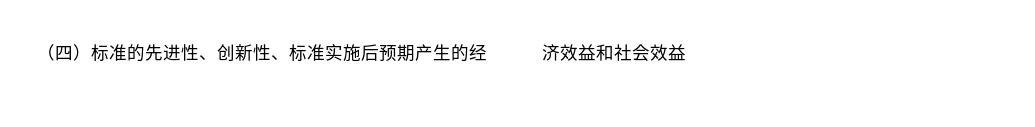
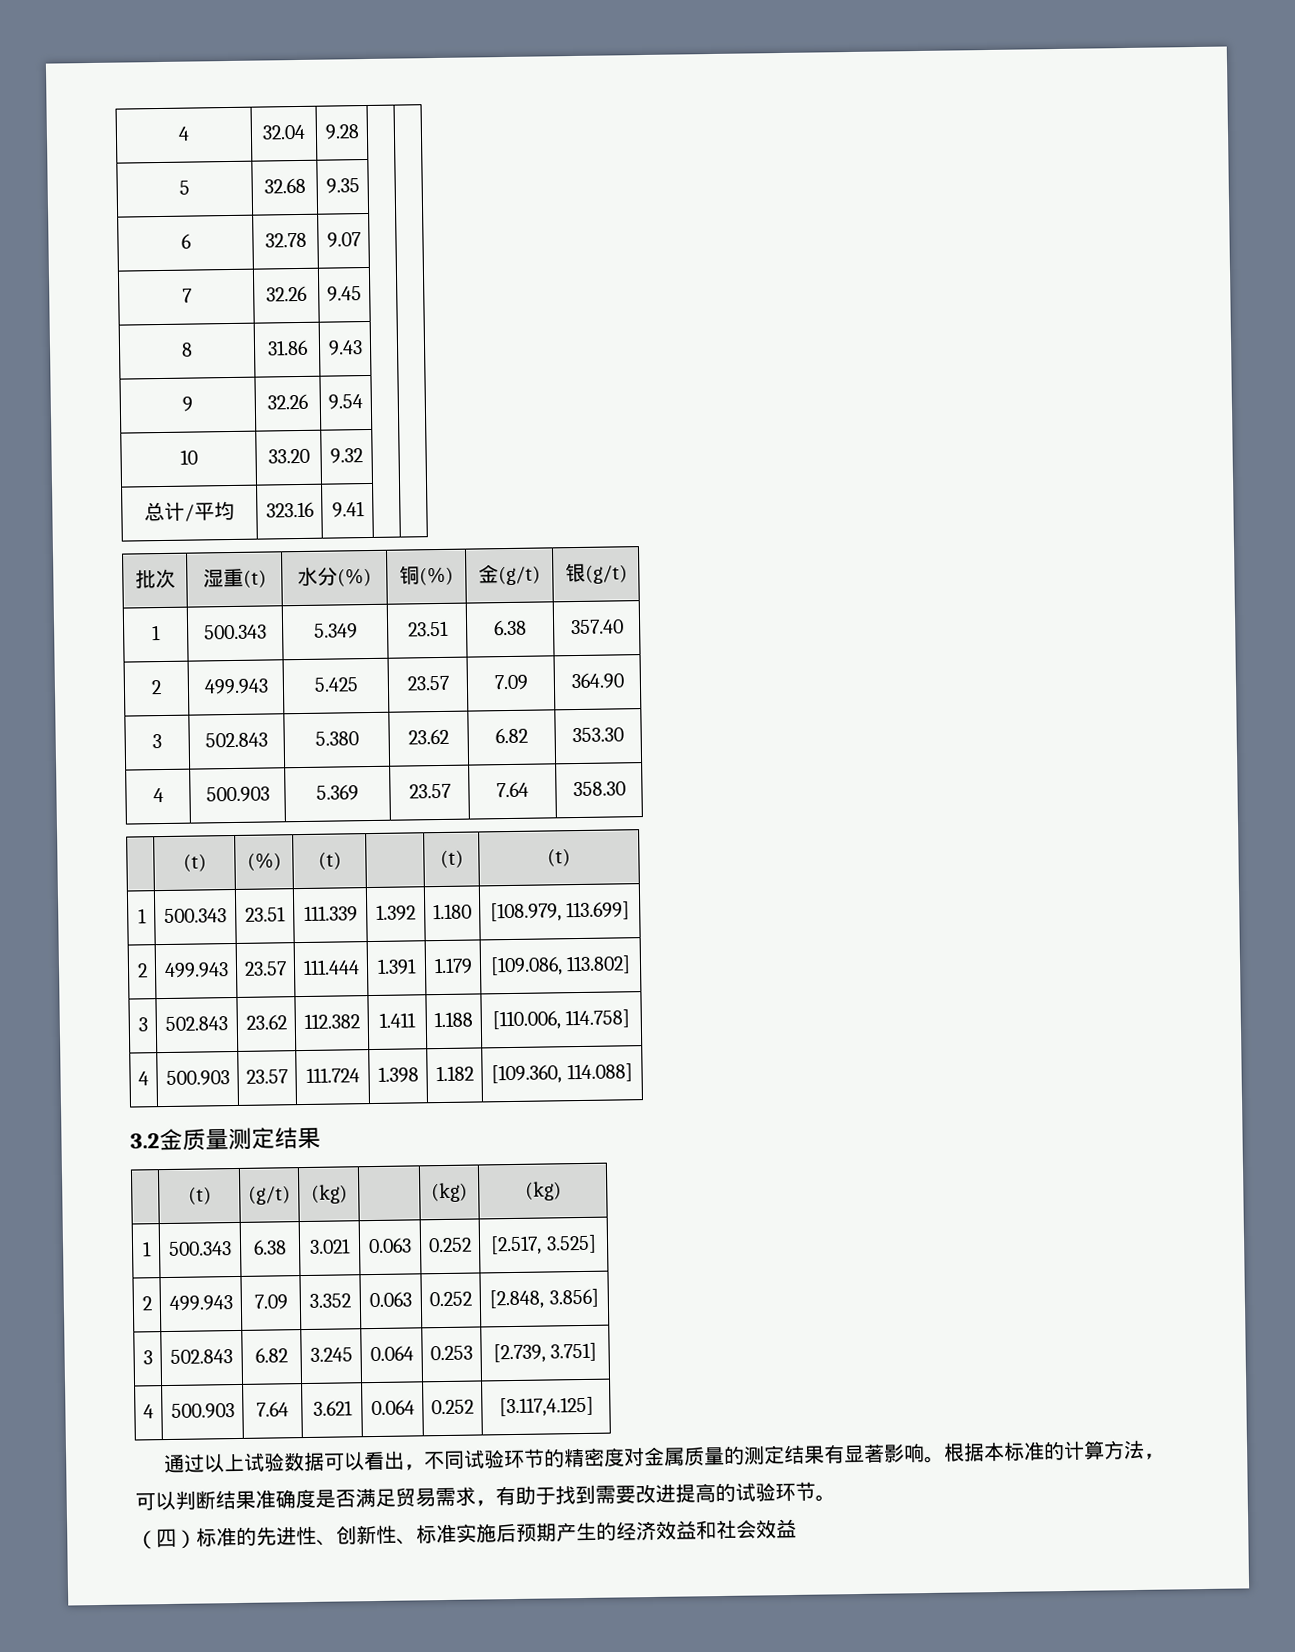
+ 4 | 32.04 | 9.28 | |
+ 5 | 32.68 | 9.35 | |
+ 6 | 32.78 | 9.07 | |
+ 7 | 32.26 | 9.45 | |
+ 8 | 31.86 | 9.43 | |
+ 9 | 32.26 | 9.54 | |
+ 10 | 33.20 | 9.32 | |
+ 总计/平均 | 323.16 | 9.41 | |
+ 批次 | 湿重(t) | 水分(%) | 铜(%) | 金(g/t) | 银(g/t)
+ 1 | 500.343 | 5.349 | 23.51 | 6.38 | 357.40
+ 2 | 499.943 | 5.425 | 23.57 | 7.09 | 364.90
+ 3 | 502.843 | 5.380 | 23.62 | 6.82 | 353.30
+ 4 | 500.903 | 5.369 | 23.57 | 7.64 | 358.30
+ | (t) | (%) | (t) | | (t) | (t)
+ 1 | 500.343 | 23.51 | 111.339 | 1.392 | 1.180 | [108.979, 113.699]
+ 2 | 499.943 | 23.57 | 111.444 | 1.391 | 1.179 | [109.086, 113.802]
+ 3 | 502.843 | 23.62 | 112.382 | 1.411 | 1.188 | [110.006, 114.758]
+ 4 | 500.903 | 23.57 | 111.724 | 1.398 | 1.182 | [109.360, 114.088]
+ 3.2金质量测定结果
+ | (t) | (g/t) | (kg) | | (kg) | (kg)
+ 1 | 500.343 | 6.38 | 3.021 | 0.063 | 0.252 | [2.517, 3.525]
+ 2 | 499.943 | 7.09 | 3.352 | 0.063 | 0.252 | [2.848, 3.856]
+ 3 | 502.843 | 6.82 | 3.245 | 0.064 | 0.253 | [2.739, 3.751]
+ 4 | 500.903 | 7.64 | 3.621 | 0.064 | 0.252 | [3.117,4.125]
+ 通过以上试验数据可以看出，不同试验环节的精密度对金属质量的测定结果有显著影响。根据本标准的计算方法，可以判断结果准确度是否满足贸易需求，有助于找到需要改进提高的试验环节。

